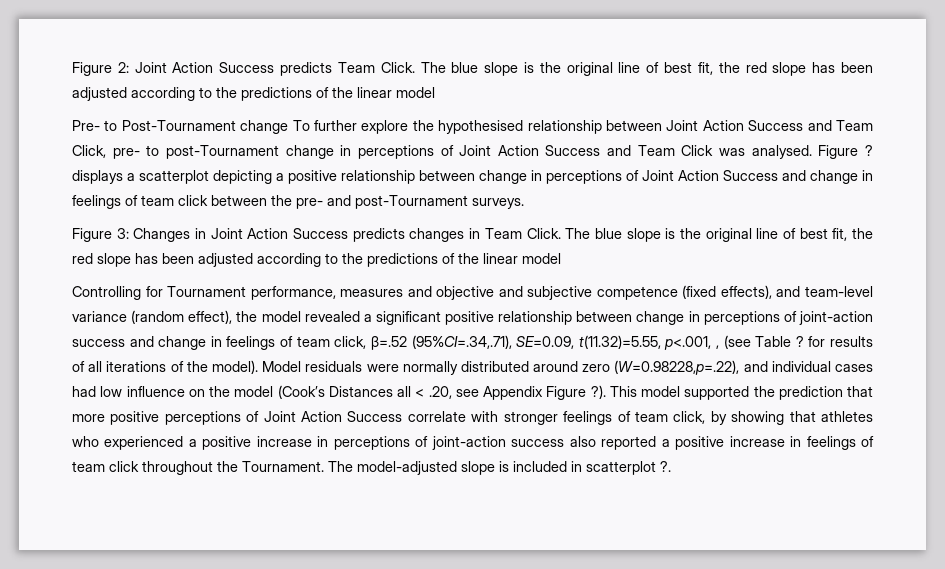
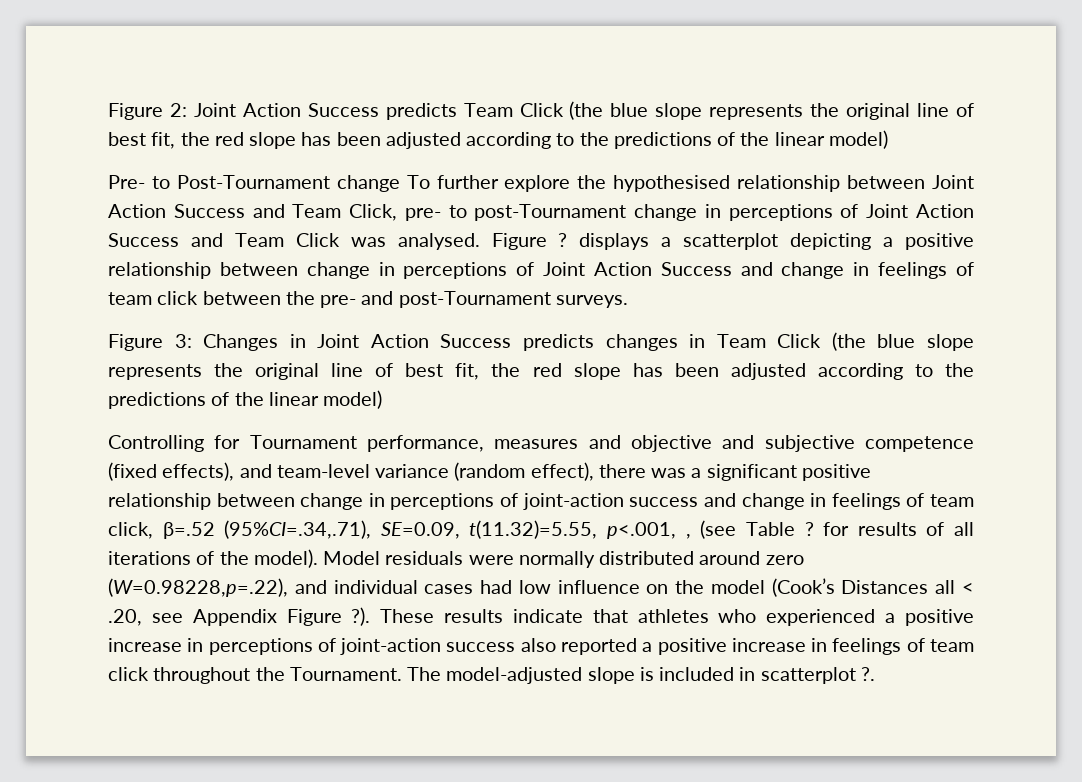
- Figure 2: Joint Action Success predicts Team Click. The blue slope is the original line of best fit, the red slope has been adjusted according to the predictions of the linear model
+ Figure 2: Joint Action Success predicts Team Click (the blue slope represents the original line of best fit, the red slope has been adjusted according to the predictions of the linear model)
- Figure 3: Changes in Joint Action Success predicts changes in Team Click. The blue slope is the original line of best fit, the red slope has been adjusted according to the predictions of the linear model
+ Figure 3: Changes in Joint Action Success predicts changes in Team Click (the blue slope represents the original line of best fit, the red slope has been adjusted according to the predictions of the linear model)
- Controlling for Tournament performance, measures and objective and subjective competence (fixed effects), and team-level variance (random effect), the model revealed a significant positive relationship between change in perceptions of joint-action success and change in feelings of team click, β=.52 (95%CI=.34,.71), SE=0.09, t(11.32)=5.55, p<.001, , (see Table ? for results of all iterations of the model).
+ Controlling for Tournament performance, measures and objective and subjective competence (fixed effects), and team-level variance (random effect), there was a significant positive relationship between change in perceptions of joint-action success and change in feelings of team click, β=.52 (95%CI=.34,.71), SE=0.09, t(11.32)=5.55, p<.001, , (see Table ? for results of all iterations of the model).
- This model supported the prediction that more positive perceptions of Joint Action Success correlate with stronger feelings of team click, by showing that athletes who experienced a positive increase in perceptions of joint-action success also reported a positive increase in feelings of team click throughout the Tournament.
+ These results indicate that athletes who experienced a positive increase in perceptions of joint-action success also reported a positive increase in feelings of team click throughout the Tournament.

